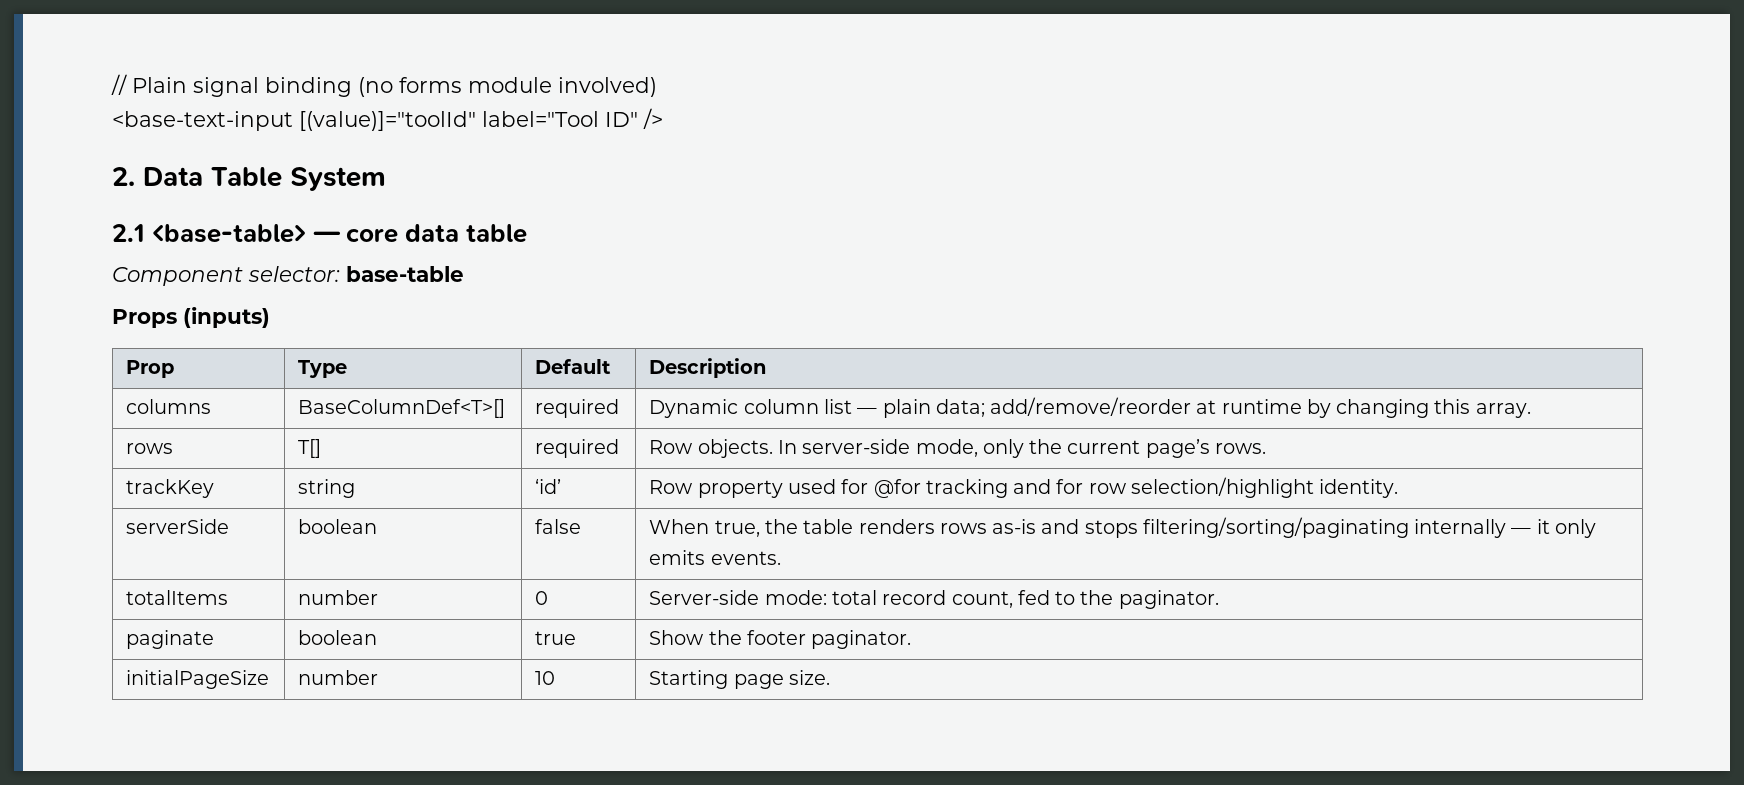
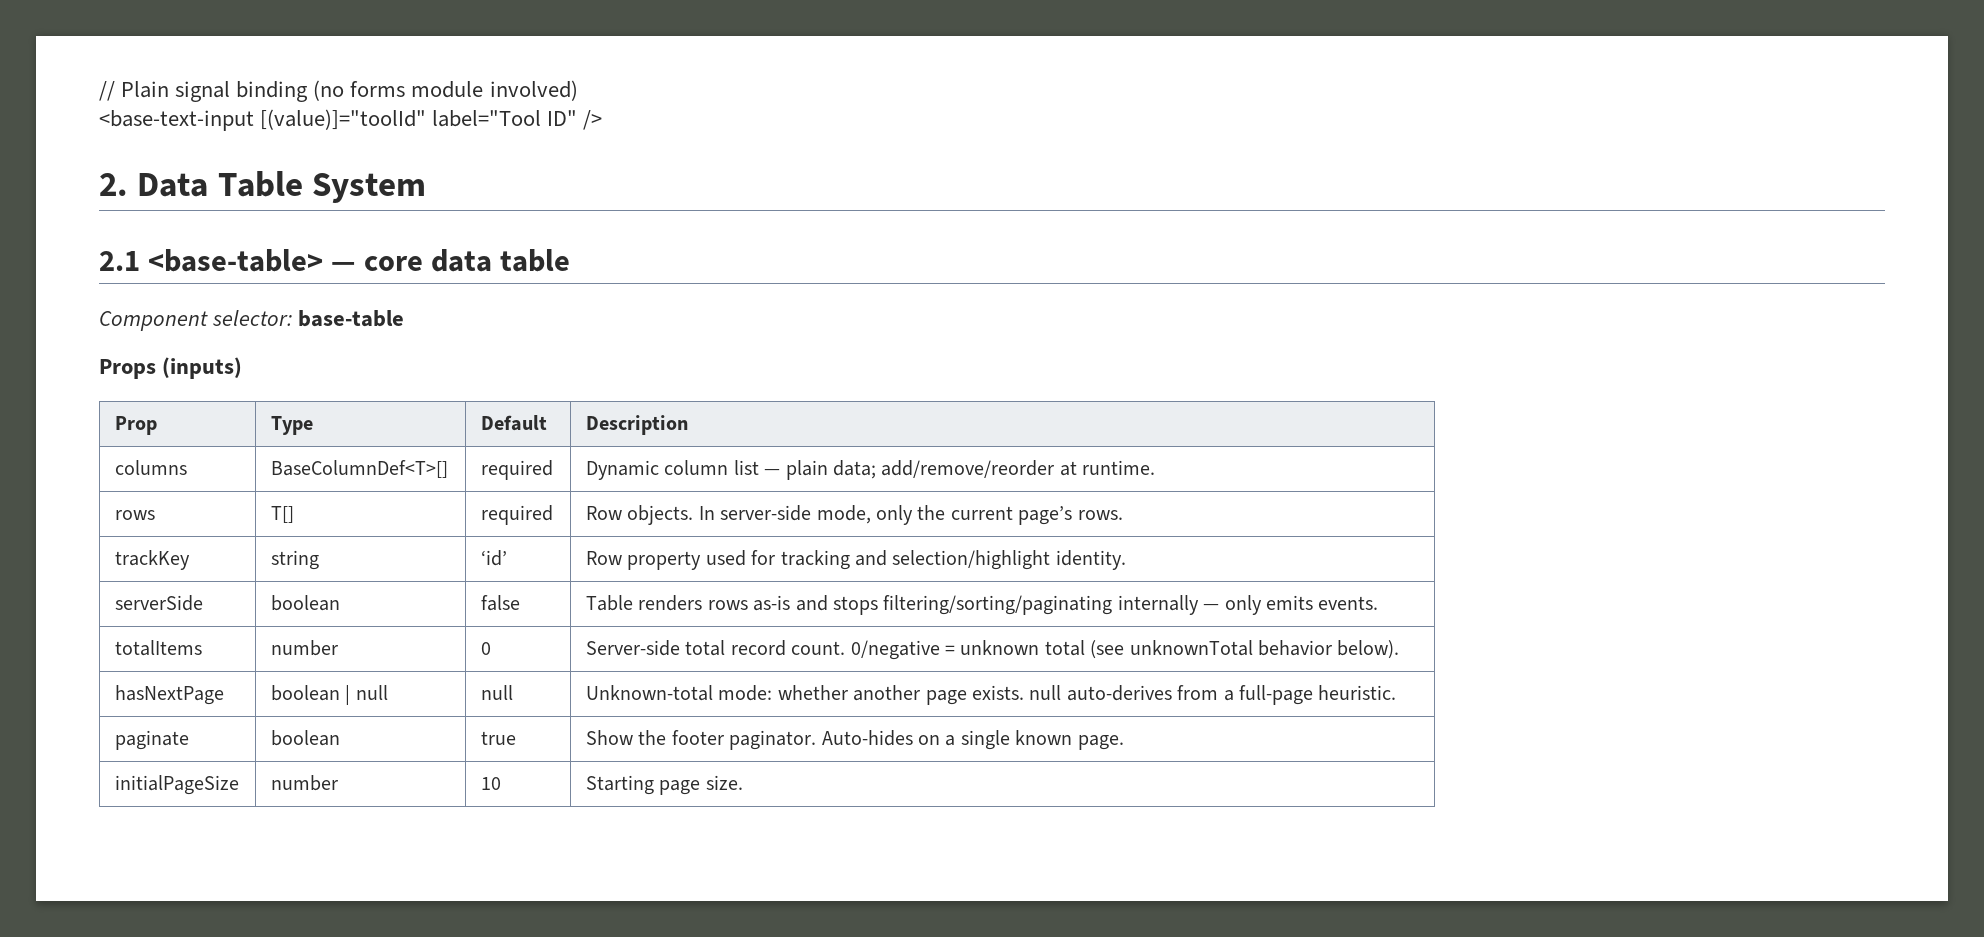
- columns | BaseColumnDef<T>[] | required | Dynamic column list — plain data; add/remove/reorder at runtime by changing this array.
+ columns | BaseColumnDef<T>[] | required | Dynamic column list — plain data; add/remove/reorder at runtime.
- trackKey | string | ‘id’ | Row property used for @for tracking and for row selection/highlight identity.
+ trackKey | string | ‘id’ | Row property used for tracking and selection/highlight identity.
- serverSide | boolean | false | When true, the table renders rows as-is and stops filtering/sorting/paginating internally — it only emits events.
+ serverSide | boolean | false | Table renders rows as-is and stops filtering/sorting/paginating internally — only emits events.
- totalItems | number | 0 | Server-side mode: total record count, fed to the paginator.
+ totalItems | number | 0 | Server-side total record count. 0/negative = unknown total (see unknownTotal behavior below).
+ hasNextPage | boolean | null | null | Unknown-total mode: whether another page exists. null auto-derives from a full-page heuristic.
- paginate | boolean | true | Show the footer paginator.
+ paginate | boolean | true | Show the footer paginator. Auto-hides on a single known page.

